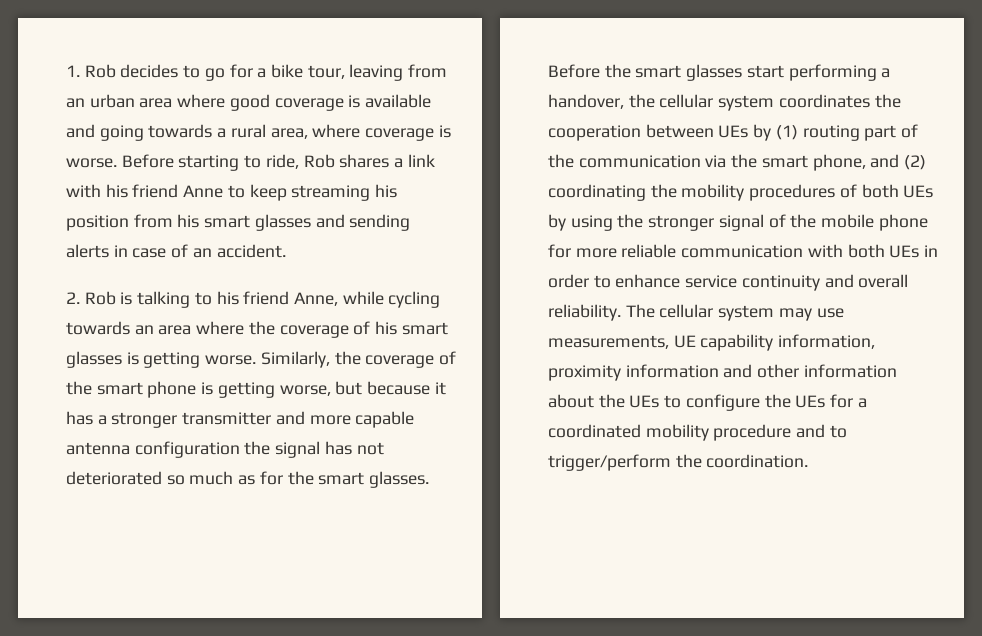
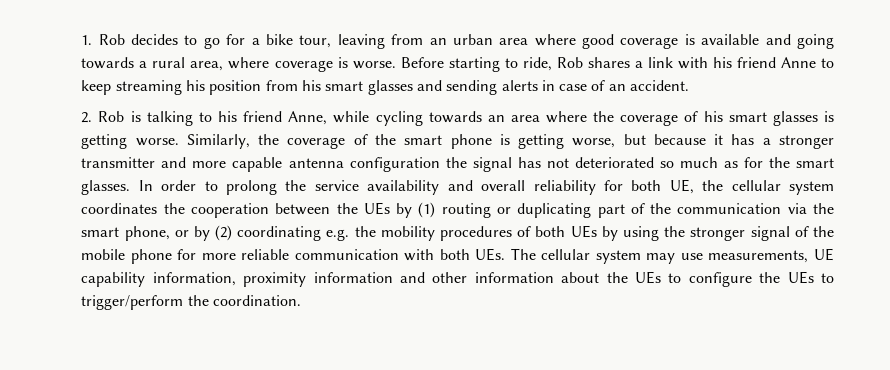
- Before the smart glasses start performing a handover, the cellular system coordinates the cooperation between UEs by (1) routing part of the communication via the smart phone, and (2) coordinating the mobility procedures of both UEs by using the stronger signal of the mobile phone for more reliable communication with both UEs in order to enhance service continuity and overall reliability. The cellular system may use measurements, UE capability information, proximity information and other information about the UEs to configure the UEs for a coordinated mobility procedure and to trigger/perform the coordination.
+ In order to prolong the service availability and overall reliability for both UE, the cellular system coordinates the cooperation between the UEs by (1) routing or duplicating part of the communication via the smart phone, or by (2) coordinating e.g. the mobility procedures of both UEs by using the stronger signal of the mobile phone for more reliable communication with both UEs. The cellular system may use measurements, UE capability information, proximity information and other information about the UEs to configure the UEs to trigger/perform the coordination.

